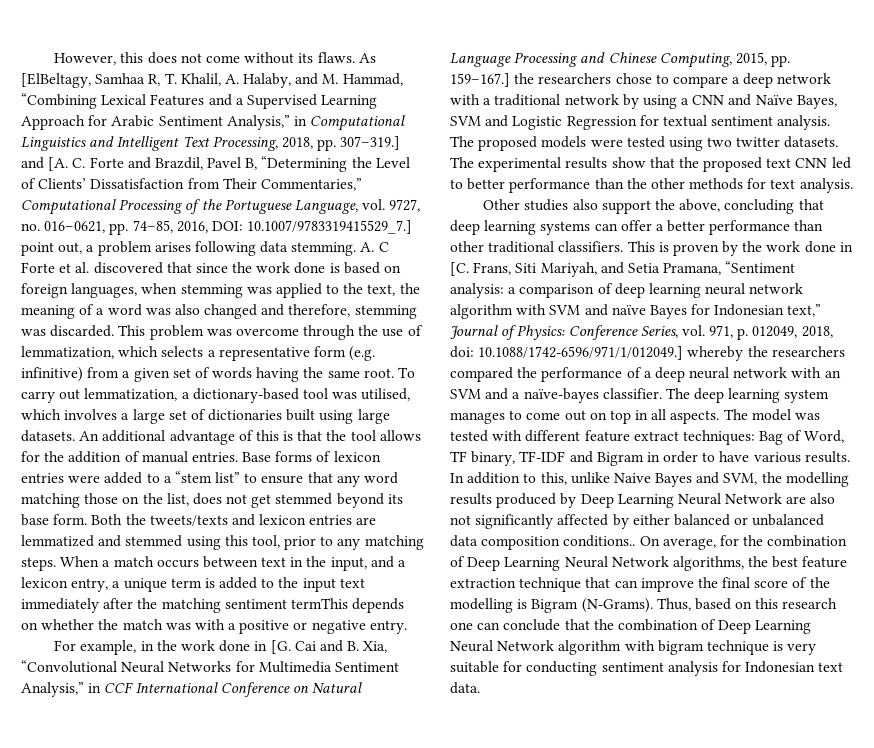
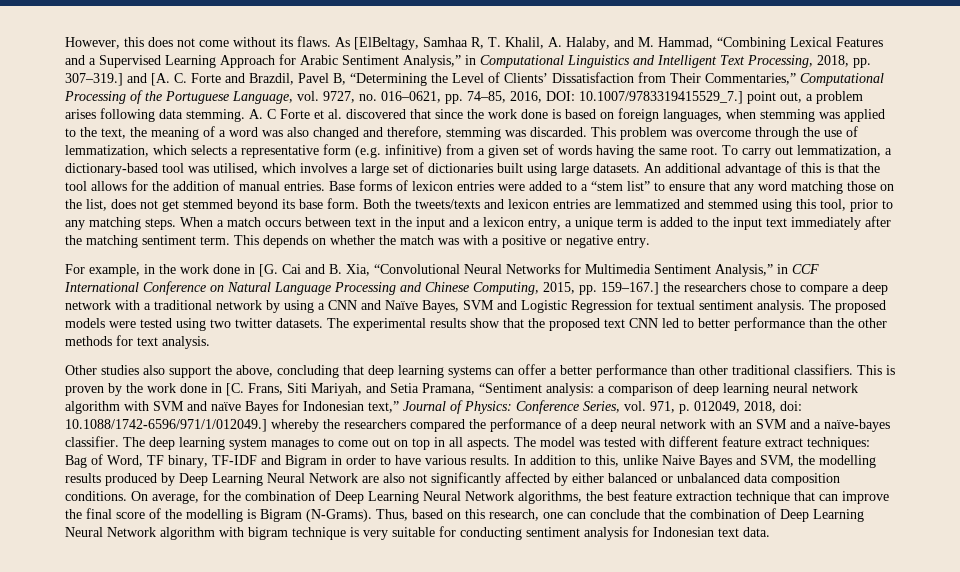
- When a match occurs between text in the input, and a lexicon entry, a unique term is added to the input text immediately after the matching sentiment termThis depends on whether the match was with a positive or negative entry.
+ When a match occurs between text in the input and a lexicon entry, a unique term is added to the input text immediately after the matching sentiment term. This depends on whether the match was with a positive or negative entry.
- In addition to this, unlike Naive Bayes and SVM, the modelling results produced by Deep Learning Neural Network are also not significantly affected by either balanced or unbalanced data composition conditions..
+ In addition to this, unlike Naive Bayes and SVM, the modelling results produced by Deep Learning Neural Network are also not significantly affected by either balanced or unbalanced data composition conditions.
- Thus, based on this research one can conclude that the combination of Deep Learning Neural Network algorithm with bigram technique is very suitable for conducting sentiment analysis for Indonesian text data.
+ Thus, based on this research, one can conclude that the combination of Deep Learning Neural Network algorithm with bigram technique is very suitable for conducting sentiment analysis for Indonesian text data.

